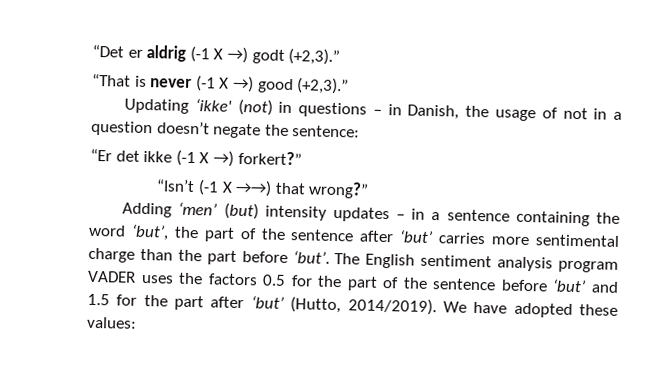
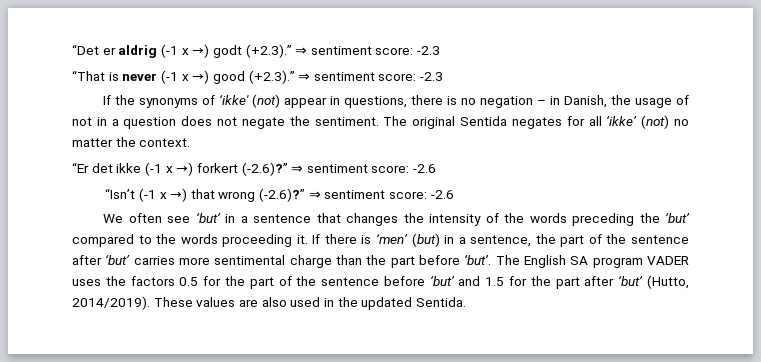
- “Det er aldrig (-1 X →) godt (+2,3).”
+ “Det er aldrig (-1 x →) godt (+2.3).” ⇒ sentiment score: -2.3
- “That is never (-1 X →) good (+2,3).”
- Updating ‘ikke' (not) in questions – in Danish, the usage of not in a question doesn’t negate the sentence:
- “Er det ikke (-1 X →) forkert?”
- “Isn’t (-1 X →→) that wrong?”
- Adding ‘men’ (but) intensity updates – in a sentence containing the word ‘but’, the part of the sentence after ‘but’ carries more sentimental charge than the part before ‘but’.
+ “That is never (-1 x →) good (+2.3).” ⇒ sentiment score: -2.3
+ If the synonyms of ‘ikke' (not) appear in questions, there is no negation – in Danish, the usage of not in a question does not negate the sentiment. The original Sentida negates for all ‘ikke’ (not) no matter the context.
+ “Er det ikke (-1 x →) forkert (-2.6)?” ⇒ sentiment score: -2.6
+ “Isn’t (-1 x →) that wrong (-2.6)?” ⇒ sentiment score: -2.6
+ We often see ‘but’ in a sentence that changes the intensity of the words preceding the ‘but’ compared to the words proceeding it. If there is ‘men’ (but) in a sentence, the part of the sentence after ‘but’ carries more sentimental charge than the part before ‘but’.
- The English sentiment analysis program VADER uses the factors 0.5 for the part of the sentence before ‘but’ and 1.5 for the part after ‘but’ (Hutto, 2014/2019).
+ The English SA program VADER uses the factors 0.5 for the part of the sentence before ‘but’ and 1.5 for the part after ‘but’ (Hutto, 2014/2019).
- We have adopted these values:
+ These values are also used in the updated Sentida.

